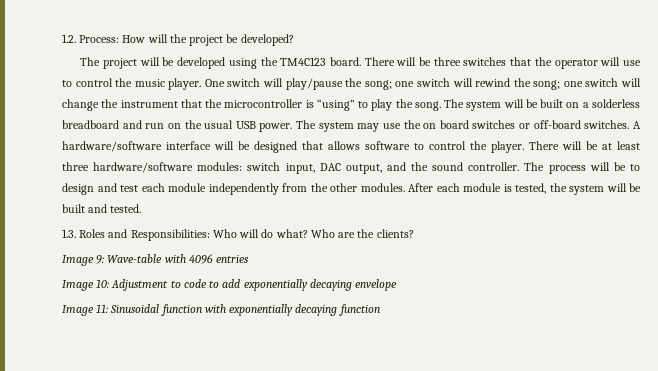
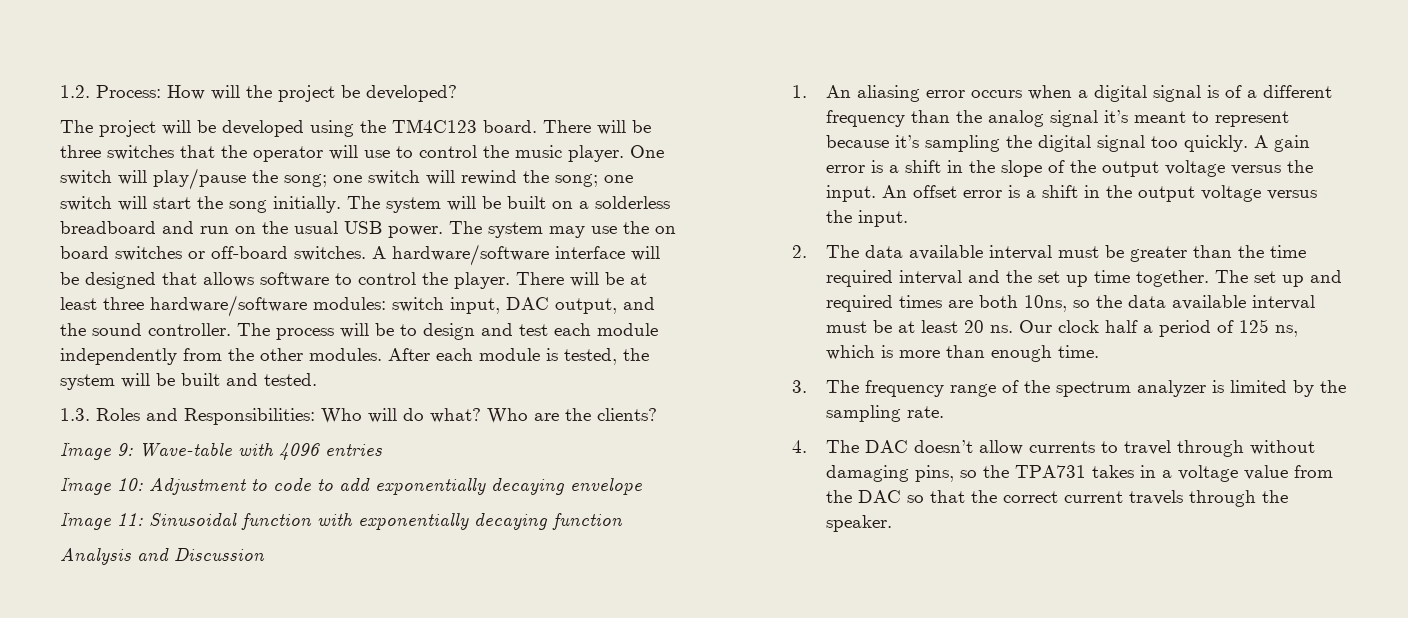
- One switch will play/pause the song; one switch will rewind the song; one switch will change the instrument that the microcontroller is “using” to play the song.
+ One switch will play/pause the song; one switch will rewind the song; one switch will start the song initially.
+ Analysis and Discussion
+ 1. An aliasing error occurs when a digital signal is of a different frequency than the analog signal it’s meant to represent because it’s sampling the digital signal too quickly. A gain error is a shift in the slope of the output voltage versus the input. An offset error is a shift in the output voltage versus the input.
+ 2. The data available interval must be greater than the time required interval and the set up time together. The set up and required times are both 10ns, so the data available interval must be at least 20 ns. Our clock half a period of 125 ns, which is more than enough time.
+ 3. The frequency range of the spectrum analyzer is limited by the sampling rate.
+ 4. The DAC doesn’t allow currents to travel through without damaging pins, so the TPA731 takes in a voltage value from the DAC so that the correct current travels through the speaker.

